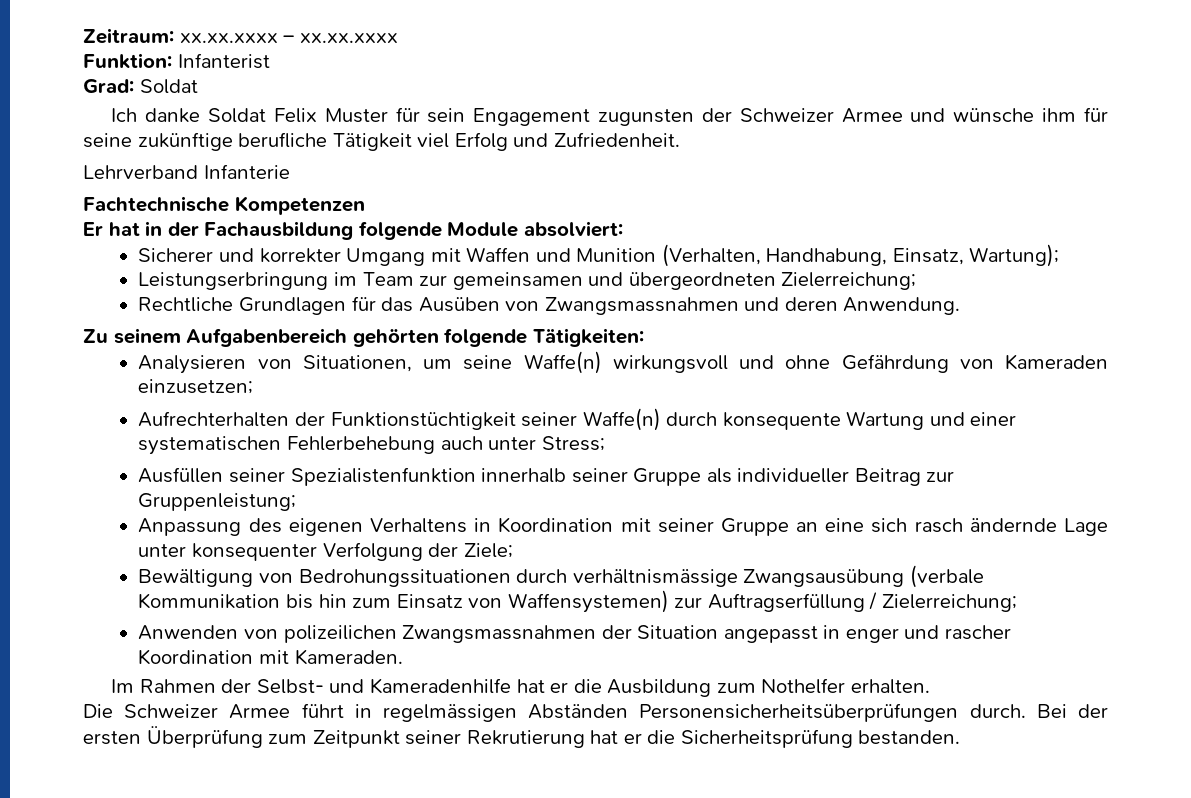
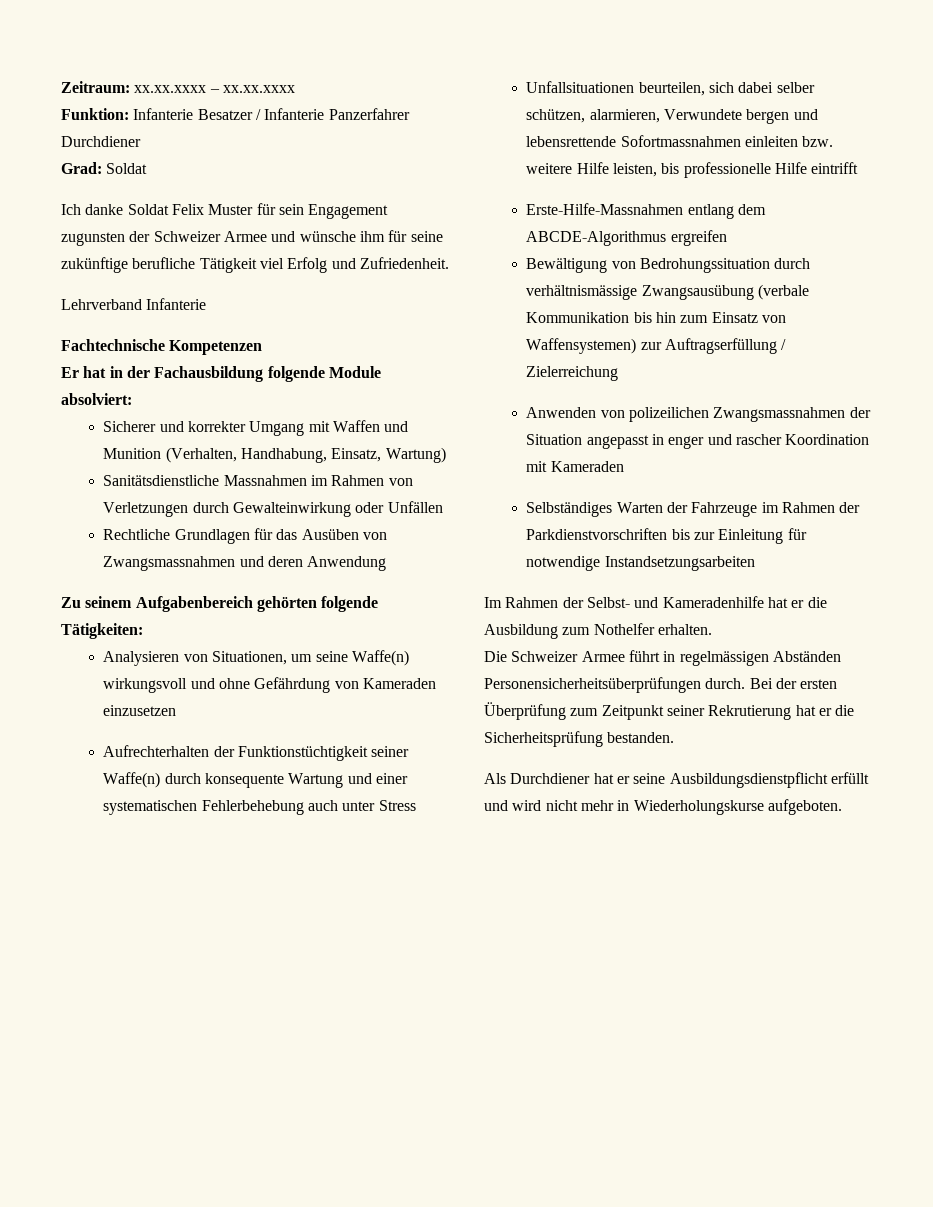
- Funktion: Infanterist
+ Funktion: Infanterie Besatzer / Infanterie Panzerfahrer Durchdiener
- Sicherer und korrekter Umgang mit Waffen und Munition (Verhalten, Handhabung, Einsatz, Wartung);
- Leistungserbringung im Team zur gemeinsamen und übergeordneten Zielerreichung;
+ Sicherer und korrekter Umgang mit Waffen und Munition (Verhalten, Handhabung, Einsatz, Wartung)
+ Sanitätsdienstliche Massnahmen im Rahmen von Verletzungen durch Gewalteinwirkung oder Unfällen
- Rechtliche Grundlagen für das Ausüben von Zwangsmassnahmen und deren Anwendung.
+ Rechtliche Grundlagen für das Ausüben von Zwangsmassnahmen und deren Anwendung
- Analysieren von Situationen, um seine Waffe(n) wirkungsvoll und ohne Gefährdung von Kameraden einzusetzen;
+ Analysieren von Situationen, um seine Waffe(n) wirkungsvoll und ohne Gefährdung von Kameraden einzusetzen
- Aufrechterhalten der Funktionstüchtigkeit seiner Waffe(n) durch konsequente Wartung und einer systematischen Fehlerbehebung auch unter Stress;
- Ausfüllen seiner Spezialistenfunktion innerhalb seiner Gruppe als individueller Beitrag zur Gruppenleistung;
- Anpassung des eigenen Verhaltens in Koordination mit seiner Gruppe an eine sich rasch ändernde Lage unter konsequenter Verfolgung der Ziele;
+ Aufrechterhalten der Funktionstüchtigkeit seiner Waffe(n) durch konsequente Wartung und einer systematischen Fehlerbehebung auch unter Stress
+ Unfallsituationen beurteilen, sich dabei selber schützen, alarmieren, Verwundete bergen und lebensrettende Sofortmassnahmen einleiten bzw. weitere Hilfe leisten, bis professionelle Hilfe eintrifft
+ Erste-Hilfe-Massnahmen entlang dem ABCDE-Algorithmus ergreifen
- Bewältigung von Bedrohungssituationen durch verhältnismässige Zwangsausübung (verbale Kommunikation bis hin zum Einsatz von Waffensystemen) zur Auftragserfüllung / Zielerreichung;
+ Bewältigung von Bedrohungssituation durch verhältnismässige Zwangsausübung (verbale Kommunikation bis hin zum Einsatz von Waffensystemen) zur Auftragserfüllung / Zielerreichung
- Anwenden von polizeilichen Zwangsmassnahmen der Situation angepasst in enger und rascher Koordination mit Kameraden.
+ Anwenden von polizeilichen Zwangsmassnahmen der Situation angepasst in enger und rascher Koordination mit Kameraden
+ Selbständiges Warten der Fahrzeuge im Rahmen der Parkdienstvorschriften bis zur Einleitung für notwendige Instandsetzungsarbeiten
+ Als Durchdiener hat er seine Ausbildungsdienstpflicht erfüllt und wird nicht mehr in Wiederholungskurse aufgeboten.

